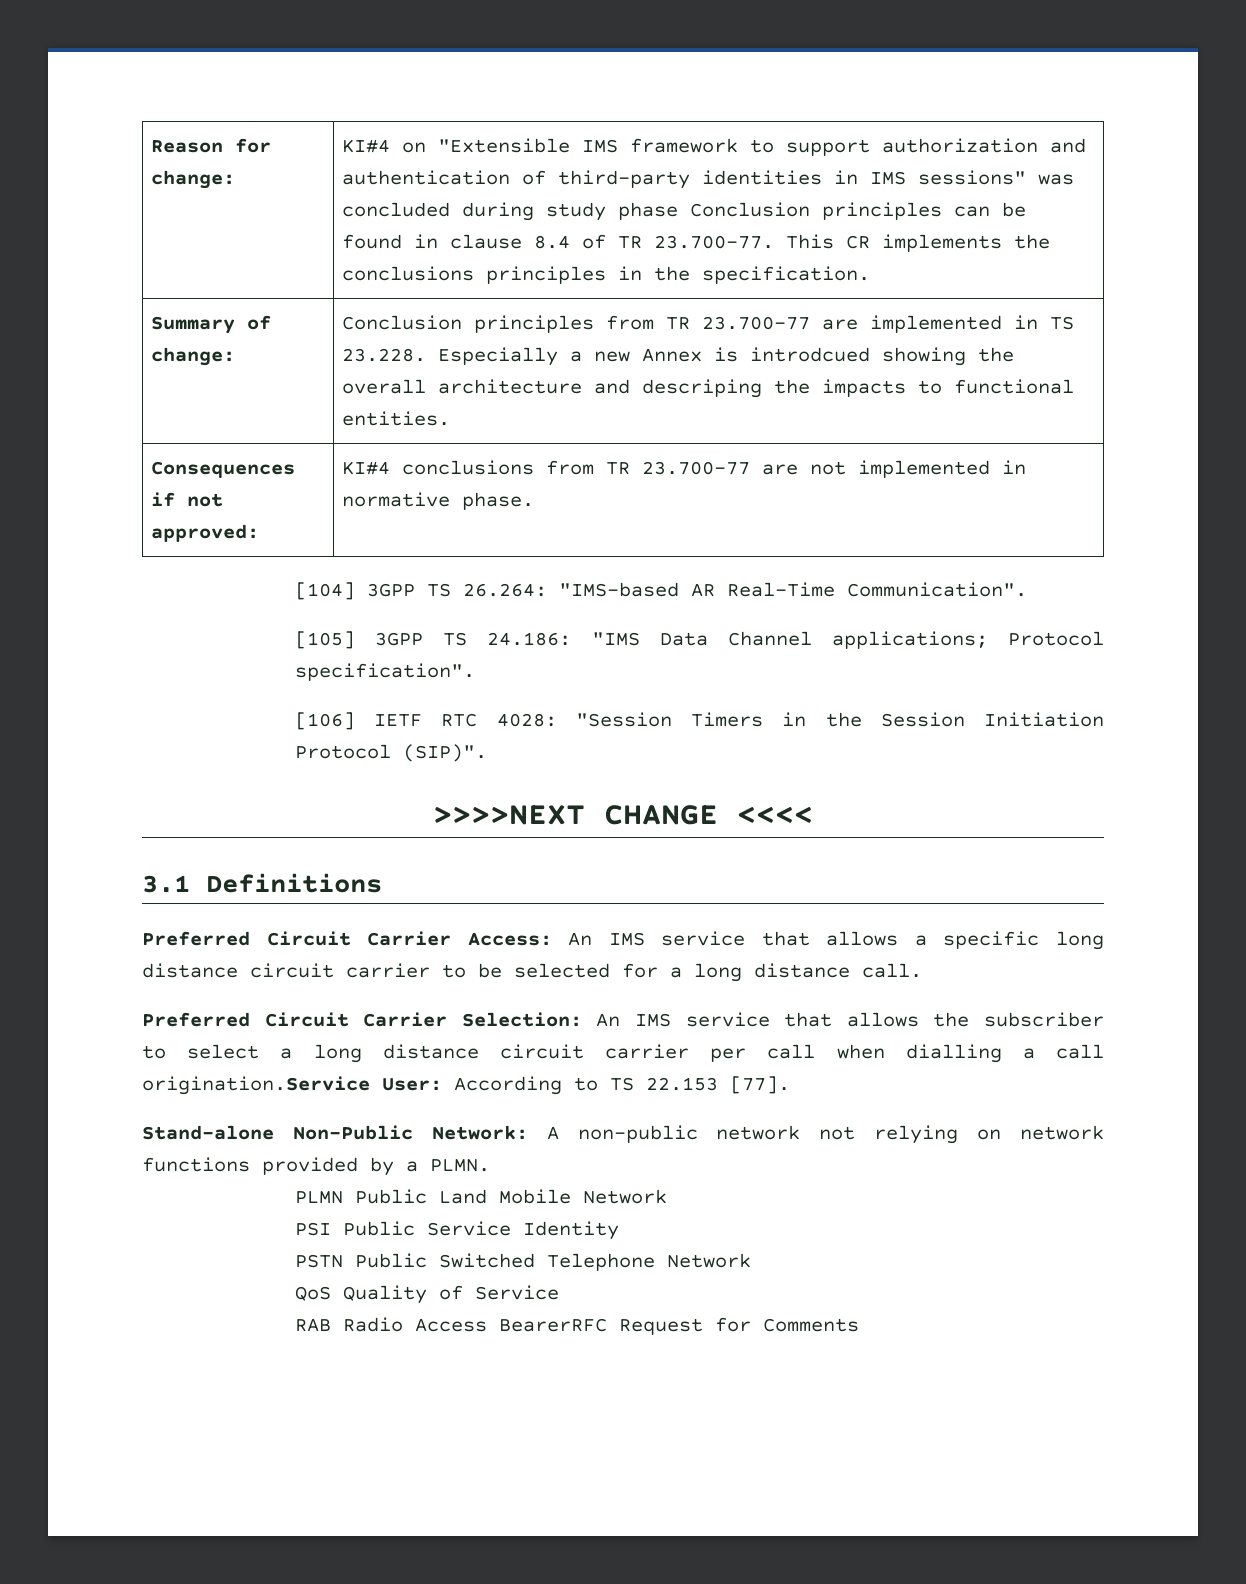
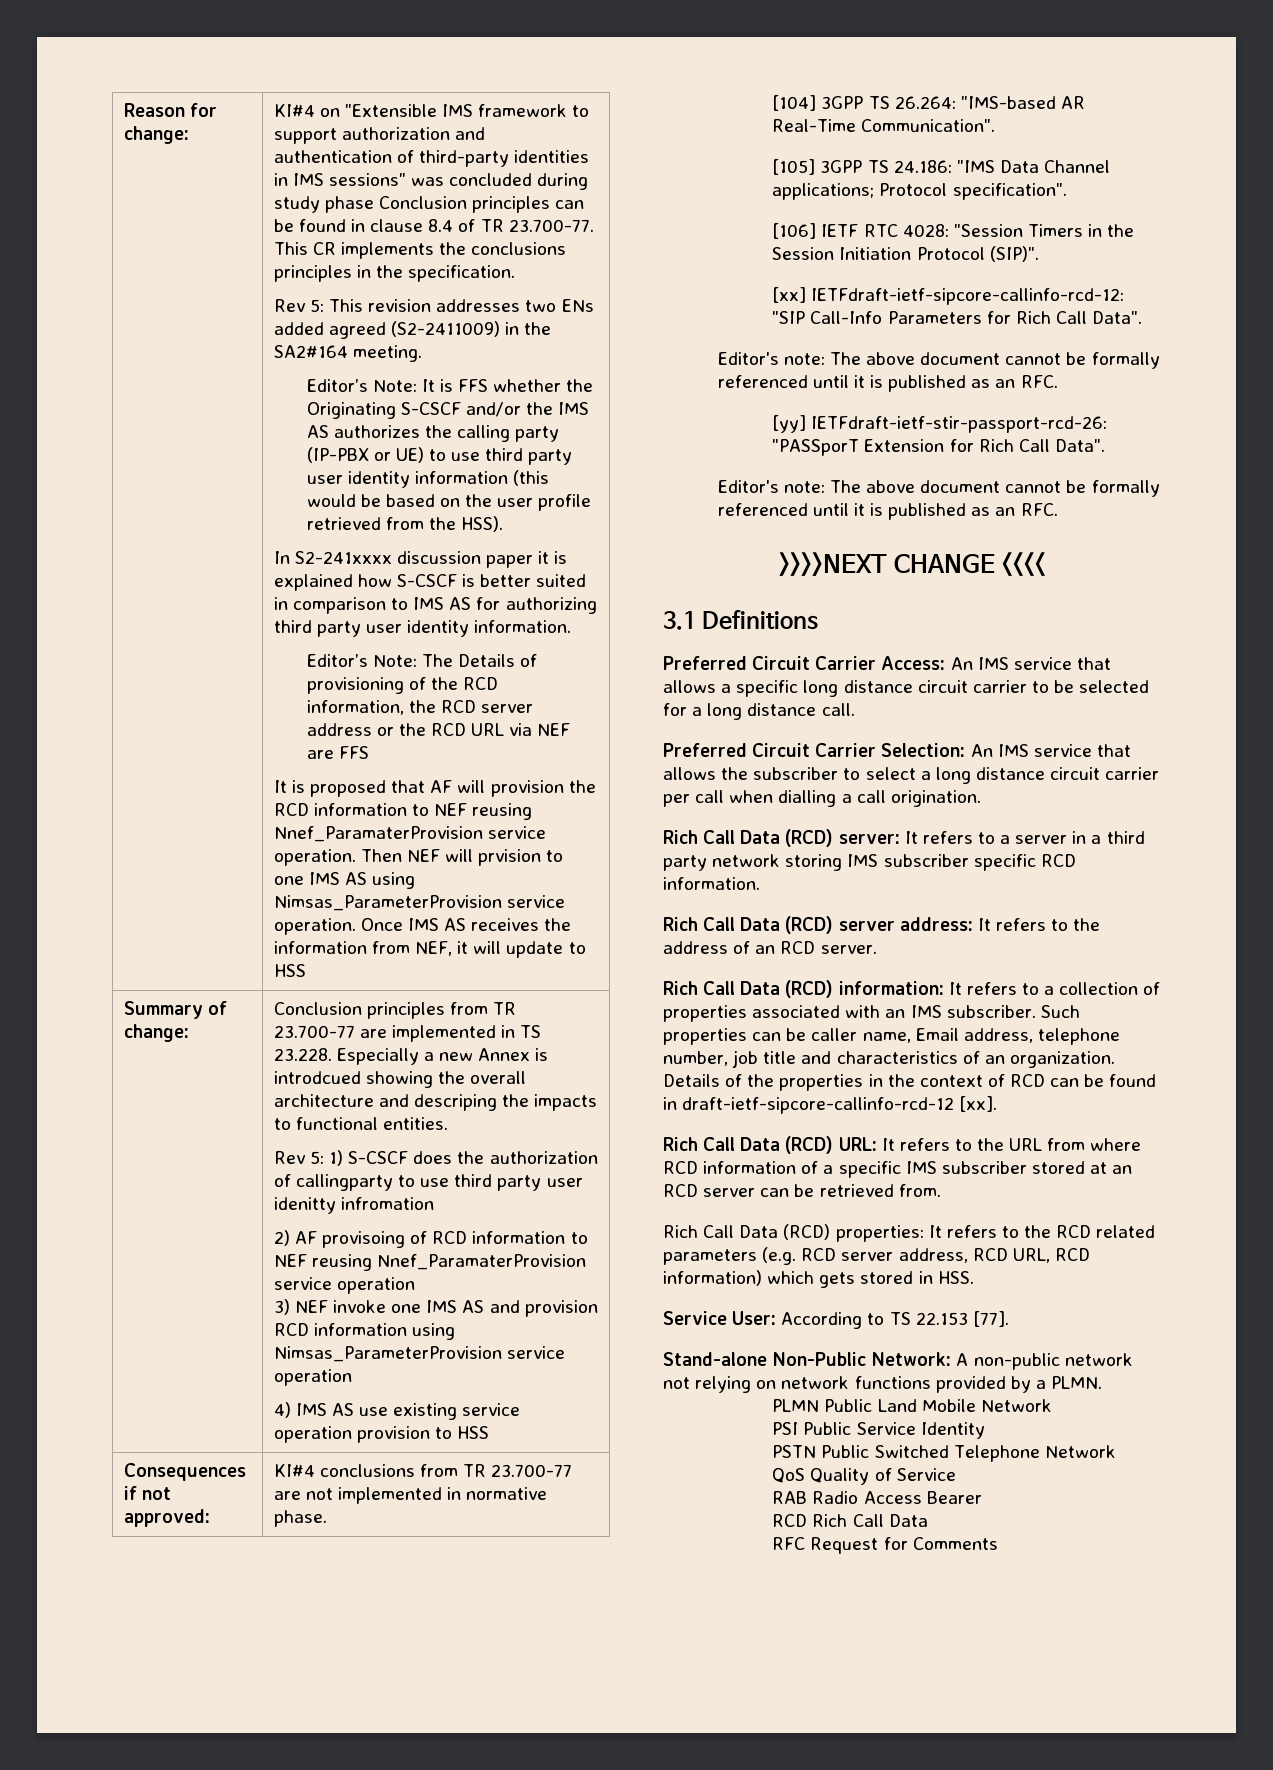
+ Rev 5: This revision addresses two ENs added agreed (S2-2411009) in the SA2#164 meeting.
+ Editor’s Note: It is FFS whether the Originating S-CSCF and/or the IMS AS authorizes the calling party (IP-PBX or UE) to use third party user identity information (this would be based on the user profile retrieved from the HSS).
+ In S2-241xxxx discussion paper it is explained how S-CSCF is better suited in comparison to IMS AS for authorizing third party user identity information.
+ Editor’s Note: The Details of provisioning of the RCD information, the RCD server address or the RCD URL via NEF are FFS
+ It is proposed that AF will provision the RCD information to NEF reusing Nnef_ParamaterProvision service operation. Then NEF will prvision to one IMS AS using Nimsas_ParameterProvision service operation. Once IMS AS receives the information from NEF, it will update to HSS
+ Rev 5: 1) S-CSCF does the authorization of callingparty to use third party user idenitty infromation
+ 2) AF provisoing of RCD information to NEF reusing Nnef_ParamaterProvision service operation
+ 3) NEF invoke one IMS AS and provision RCD information using Nimsas_ParameterProvision service operation
+ 4) IMS AS use existing service operation provision to HSS
+ [xx] IETFdraft-ietf-sipcore-callinfo-rcd-12: "SIP Call-Info Parameters for Rich Call Data".
+ Editor's note: The above document cannot be formally referenced until it is published as an RFC.
+ [yy] IETFdraft-ietf-stir-passport-rcd-26: "PASSporT Extension for Rich Call Data".
+ Editor's note: The above document cannot be formally referenced until it is published as an RFC.
- Preferred Circuit Carrier Selection: An IMS service that allows the subscriber to select a long distance circuit carrier per call when dialling a call origination.Service User: According to TS 22.153 [77].
+ Preferred Circuit Carrier Selection: An IMS service that allows the subscriber to select a long distance circuit carrier per call when dialling a call origination.
+ Rich Call Data (RCD) server: It refers to a server in a third party network storing IMS subscriber specific RCD information.
+ Rich Call Data (RCD) server address: It refers to the address of an RCD server.
+ Rich Call Data (RCD) information: It refers to a collection of properties associated with an IMS subscriber. Such properties can be caller name, Email address, telephone number, job title and characteristics of an organization. Details of the properties in the context of RCD can be found in draft-ietf-sipcore-callinfo-rcd-12 [xx].
+ Rich Call Data (RCD) URL: It refers to the URL from where RCD information of a specific IMS subscriber stored at an RCD server can be retrieved from.
+ Rich Call Data (RCD) properties: It refers to the RCD related parameters (e.g. RCD server address, RCD URL, RCD information) which gets stored in HSS.
+ Service User: According to TS 22.153 [77].
- RAB Radio Access BearerRFC Request for Comments
+ RAB Radio Access Bearer
+ RCD Rich Call Data
+ RFC Request for Comments

